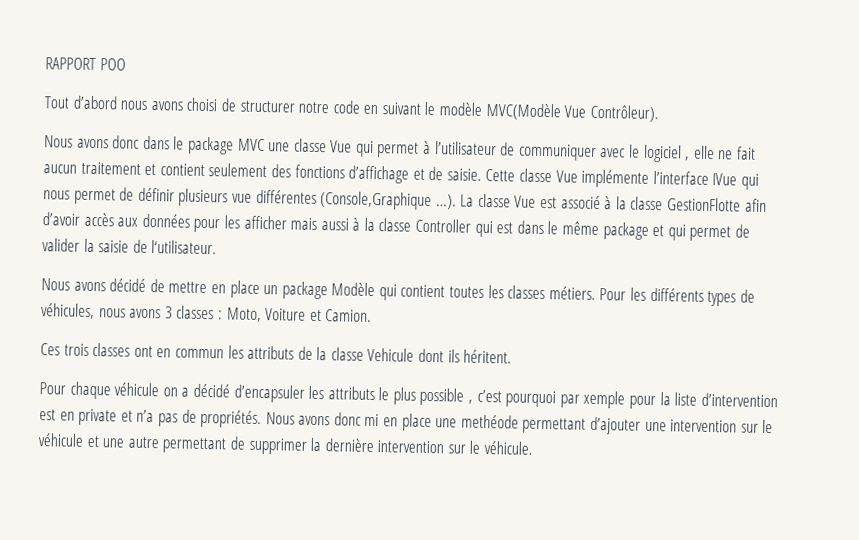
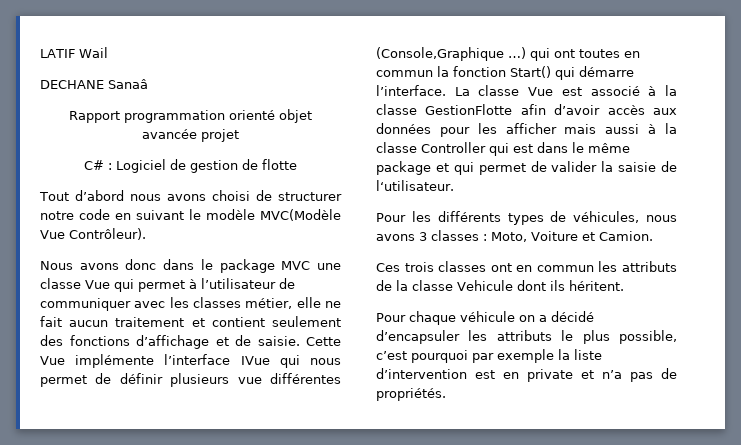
- RAPPORT POO
+ LATIF Wail
+ DECHANE Sanaâ
+ Rapport programmation orienté objet avancée projet
+ C# : Logiciel de gestion de flotte
- Nous avons donc dans le package MVC une classe Vue qui permet à l’utilisateur de communiquer avec le logiciel , elle ne fait aucun traitement et contient seulement des fonctions d’affichage et de saisie.
+ Nous avons donc dans le package MVC une classe Vue qui permet à l’utilisateur de communiquer avec les classes métier, elle ne fait aucun traitement et contient seulement des fonctions d’affichage et de saisie.
- Cette classe Vue implémente l’interface IVue qui nous permet de définir plusieurs vue différentes (Console,Graphique …).
+ Cette Vue implémente l’interface IVue qui nous permet de définir plusieurs vue différentes (Console,Graphique …) qui ont toutes en commun la fonction Start() qui démarre l’interface.
- Nous avons décidé de mettre en place un package Modèle qui contient toutes les classes métiers.
- Pour chaque véhicule on a décidé d’encapsuler les attributs le plus possible , c’est pourquoi par xemple pour la liste d’intervention est en private et n’a pas de propriétés. Nous avons donc mi en place une methéode permettant d’ajouter une intervention sur le véhicule et une autre permettant de supprimer la dernière intervention sur le véhicule.
+ Pour chaque véhicule on a décidé d’encapsuler les attributs le plus possible, c’est pourquoi par exemple la liste d’intervention est en private et n’a pas de propriétés.

